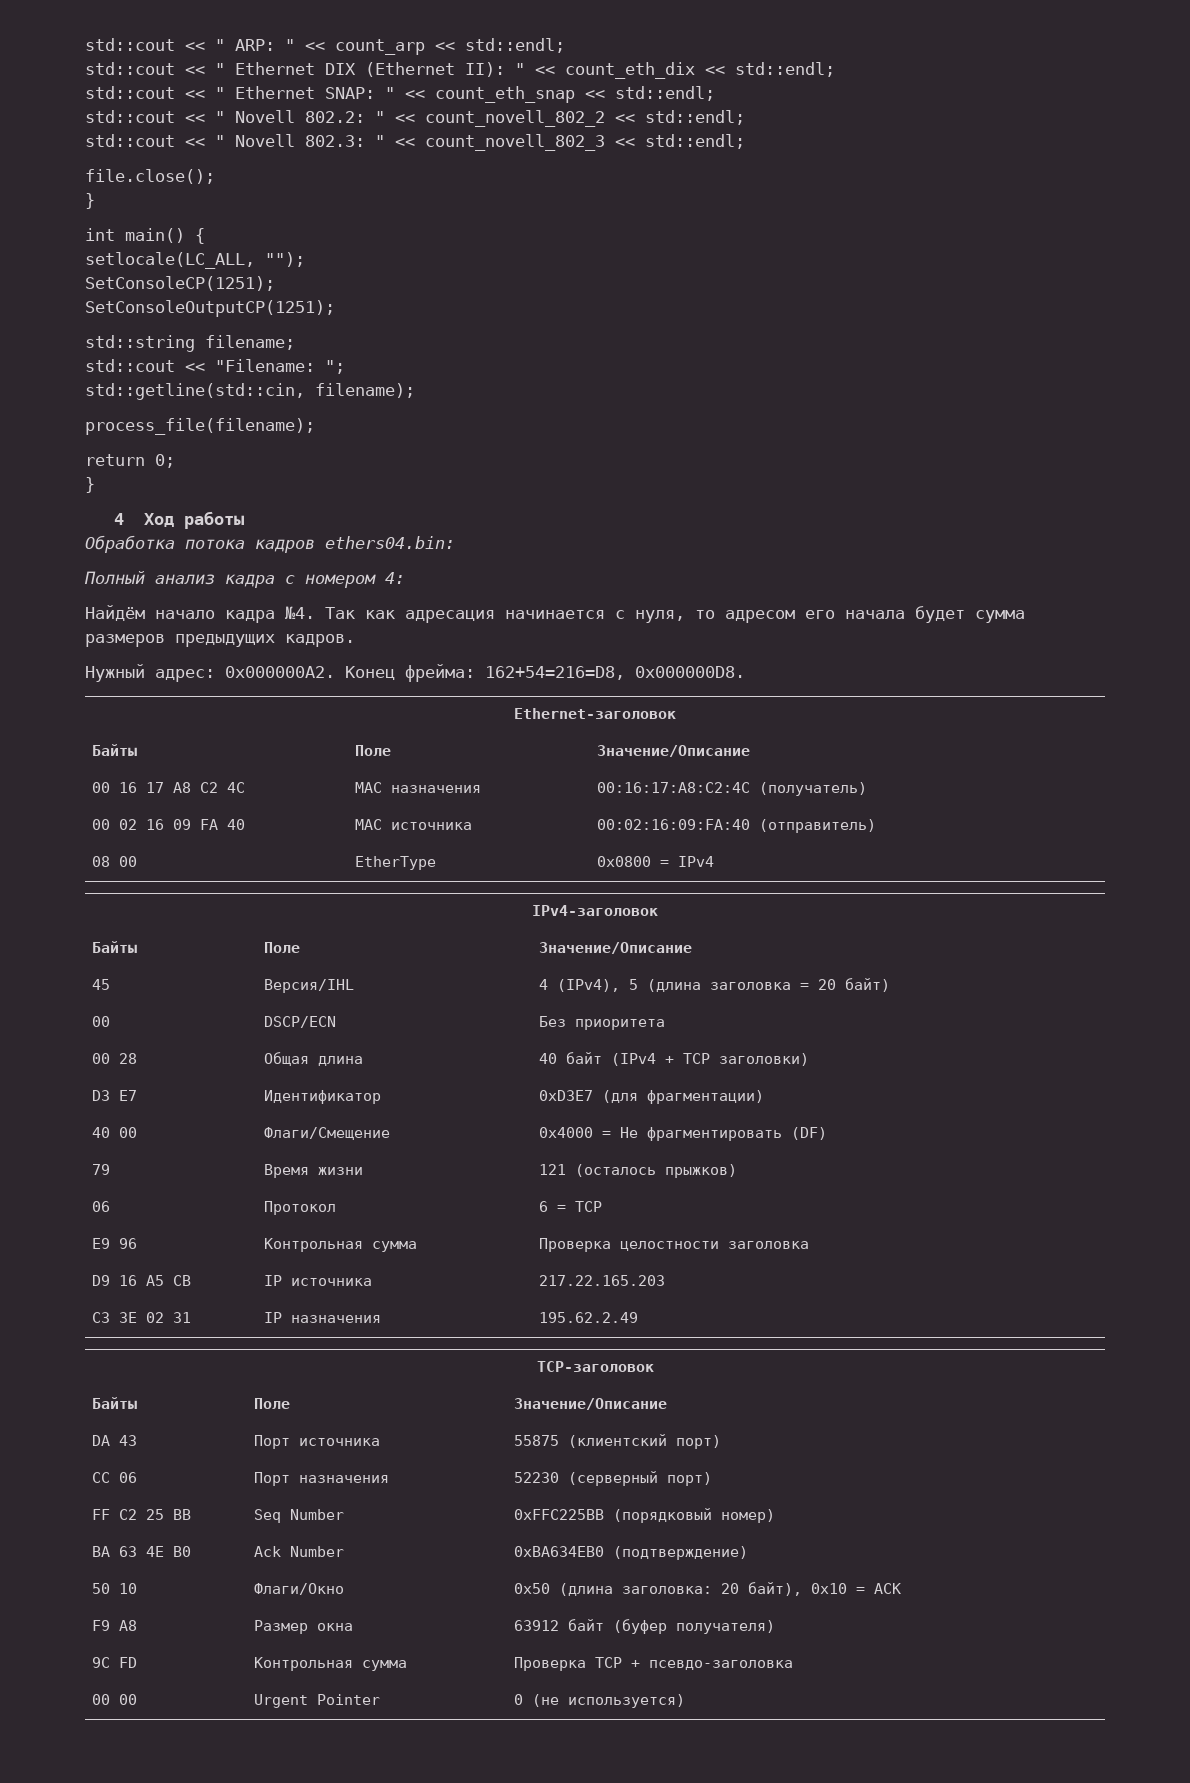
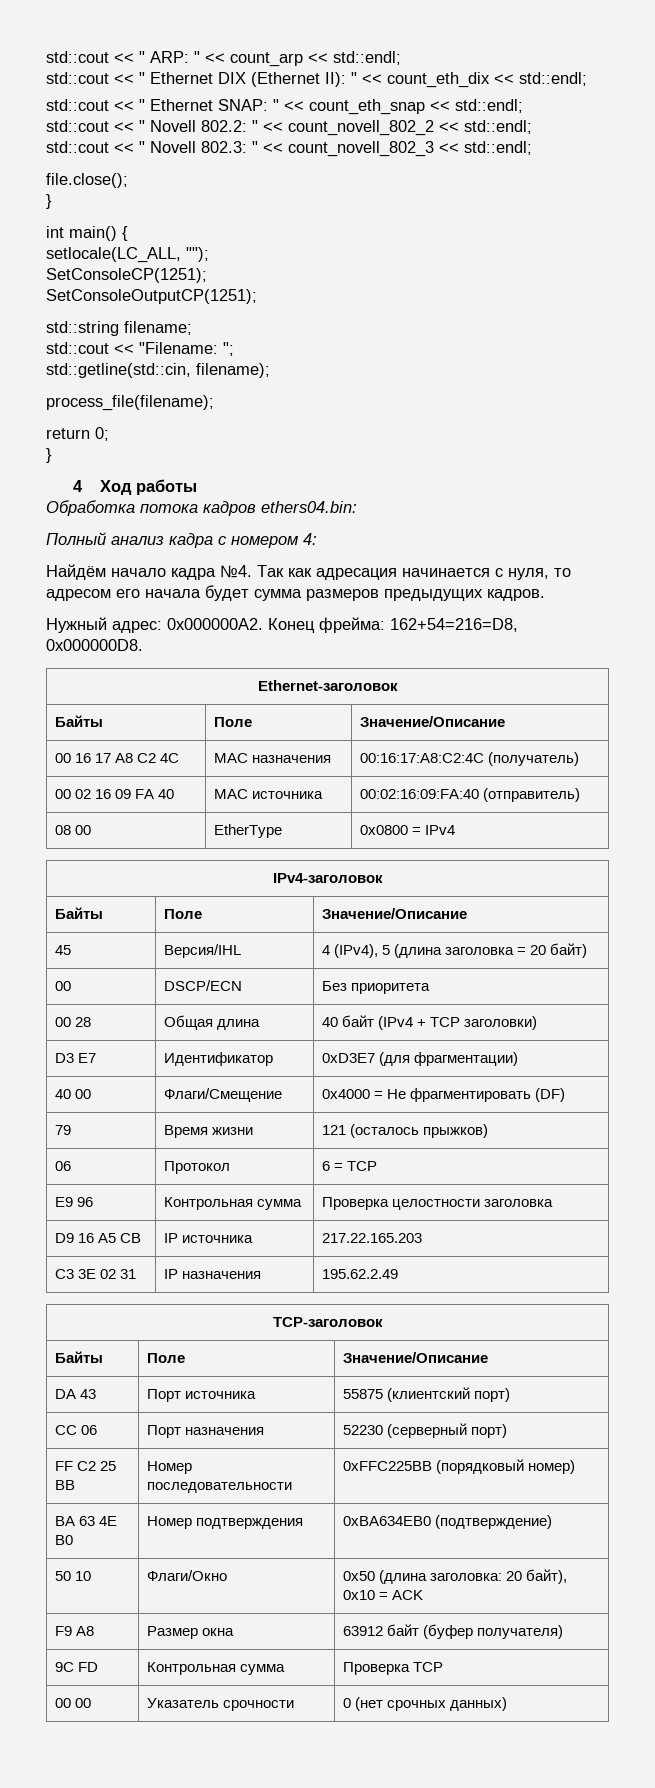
- FF C2 25 BB | Seq Number | 0xFFC225BB (порядковый номер)
+ FF C2 25 BB | Номер последовательности | 0xFFC225BB (порядковый номер)
- BA 63 4E B0 | Ack Number | 0xBA634EB0 (подтверждение)
+ BA 63 4E B0 | Номер подтверждения | 0xBA634EB0 (подтверждение)
- 9C FD | Контрольная сумма | Проверка TCP + псевдо-заголовка
+ 9C FD | Контрольная сумма | Проверка TCP
- 00 00 | Urgent Pointer | 0 (не используется)
+ 00 00 | Указатель срочности | 0 (нет срочных данных)

